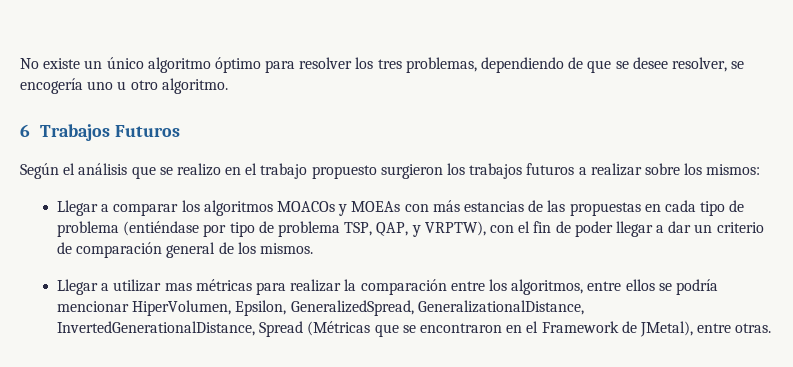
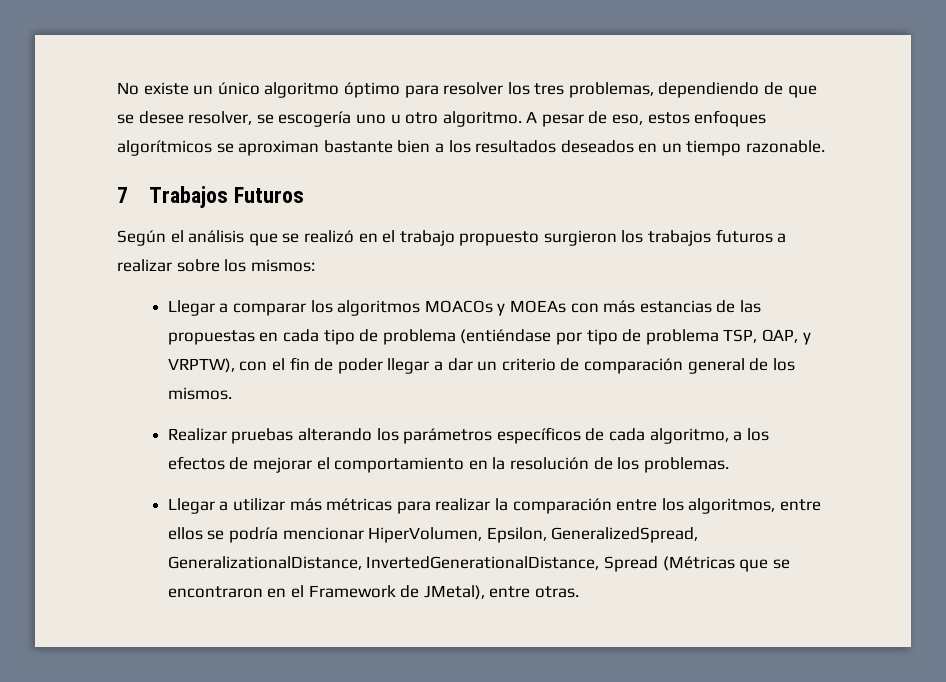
- No existe un único algoritmo óptimo para resolver los tres problemas, dependiendo de que se desee resolver, se encogería uno u otro algoritmo.
- 6 Trabajos Futuros
+ No existe un único algoritmo óptimo para resolver los tres problemas, dependiendo de que se desee resolver, se escogería uno u otro algoritmo. A pesar de eso, estos enfoques algorítmicos se aproximan bastante bien a los resultados deseados en un tiempo razonable.
+ 7 Trabajos Futuros
- Según el análisis que se realizo en el trabajo propuesto surgieron los trabajos futuros a realizar sobre los mismos:
+ Según el análisis que se realizó en el trabajo propuesto surgieron los trabajos futuros a realizar sobre los mismos:
+ Realizar pruebas alterando los parámetros específicos de cada algoritmo, a los efectos de mejorar el comportamiento en la resolución de los problemas.
- Llegar a utilizar mas métricas para realizar la comparación entre los algoritmos, entre ellos se podría mencionar HiperVolumen, Epsilon, GeneralizedSpread, GeneralizationalDistance, InvertedGenerationalDistance, Spread (Métricas que se encontraron en el Framework de JMetal), entre otras.
+ Llegar a utilizar más métricas para realizar la comparación entre los algoritmos, entre ellos se podría mencionar HiperVolumen, Epsilon, GeneralizedSpread, GeneralizationalDistance, InvertedGenerationalDistance, Spread (Métricas que se encontraron en el Framework de JMetal), entre otras.

